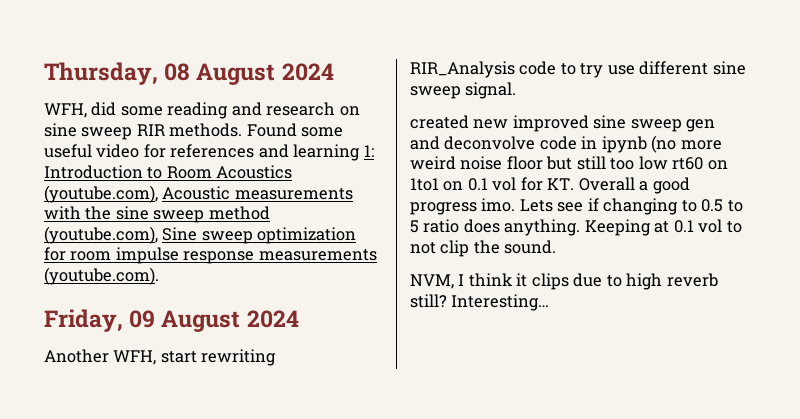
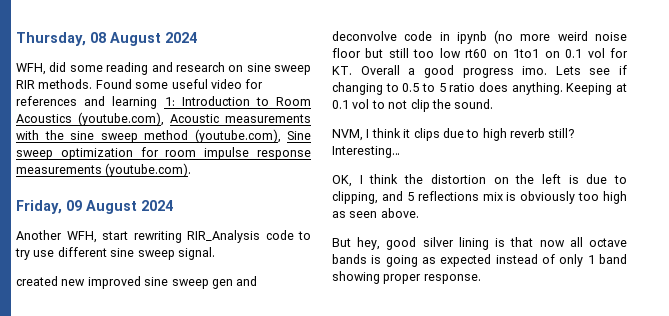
+ OK, I think the distortion on the left is due to clipping, and 5 reflections mix is obviously too high as seen above.
+ But hey, good silver lining is that now all octave bands is going as expected instead of only 1 band showing proper response.

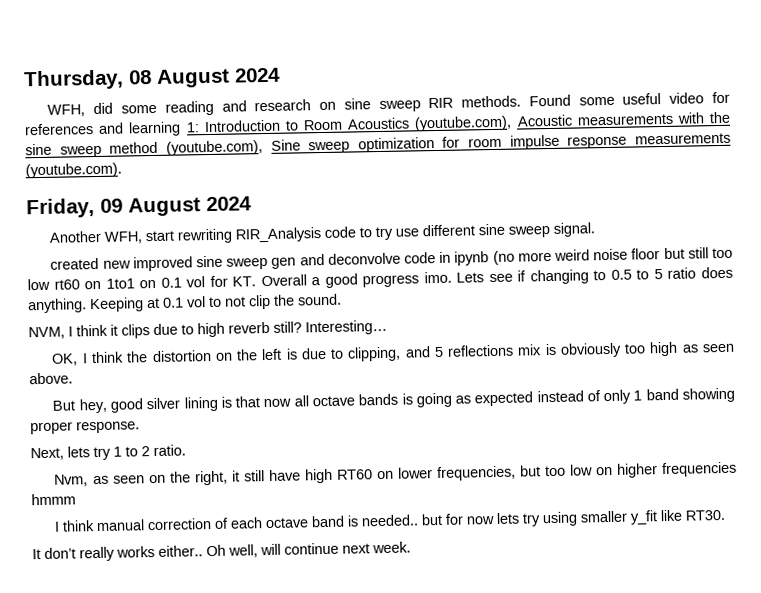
+ Next, lets try 1 to 2 ratio.
+ Nvm, as seen on the right, it still have high RT60 on lower frequencies, but too low on higher frequencies hmmm
+ I think manual correction of each octave band is needed.. but for now lets try using smaller y_fit like RT30.
+ It don’t really works either.. Oh well, will continue next week.

